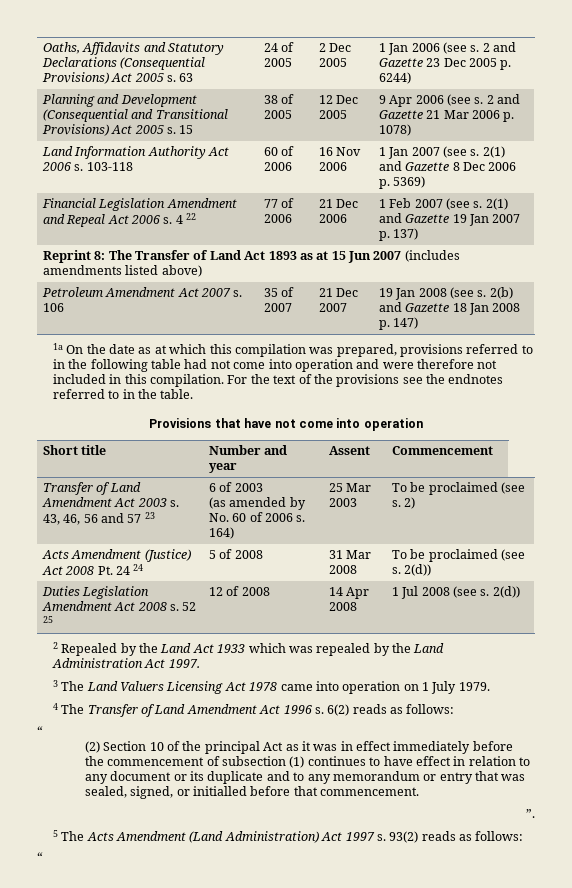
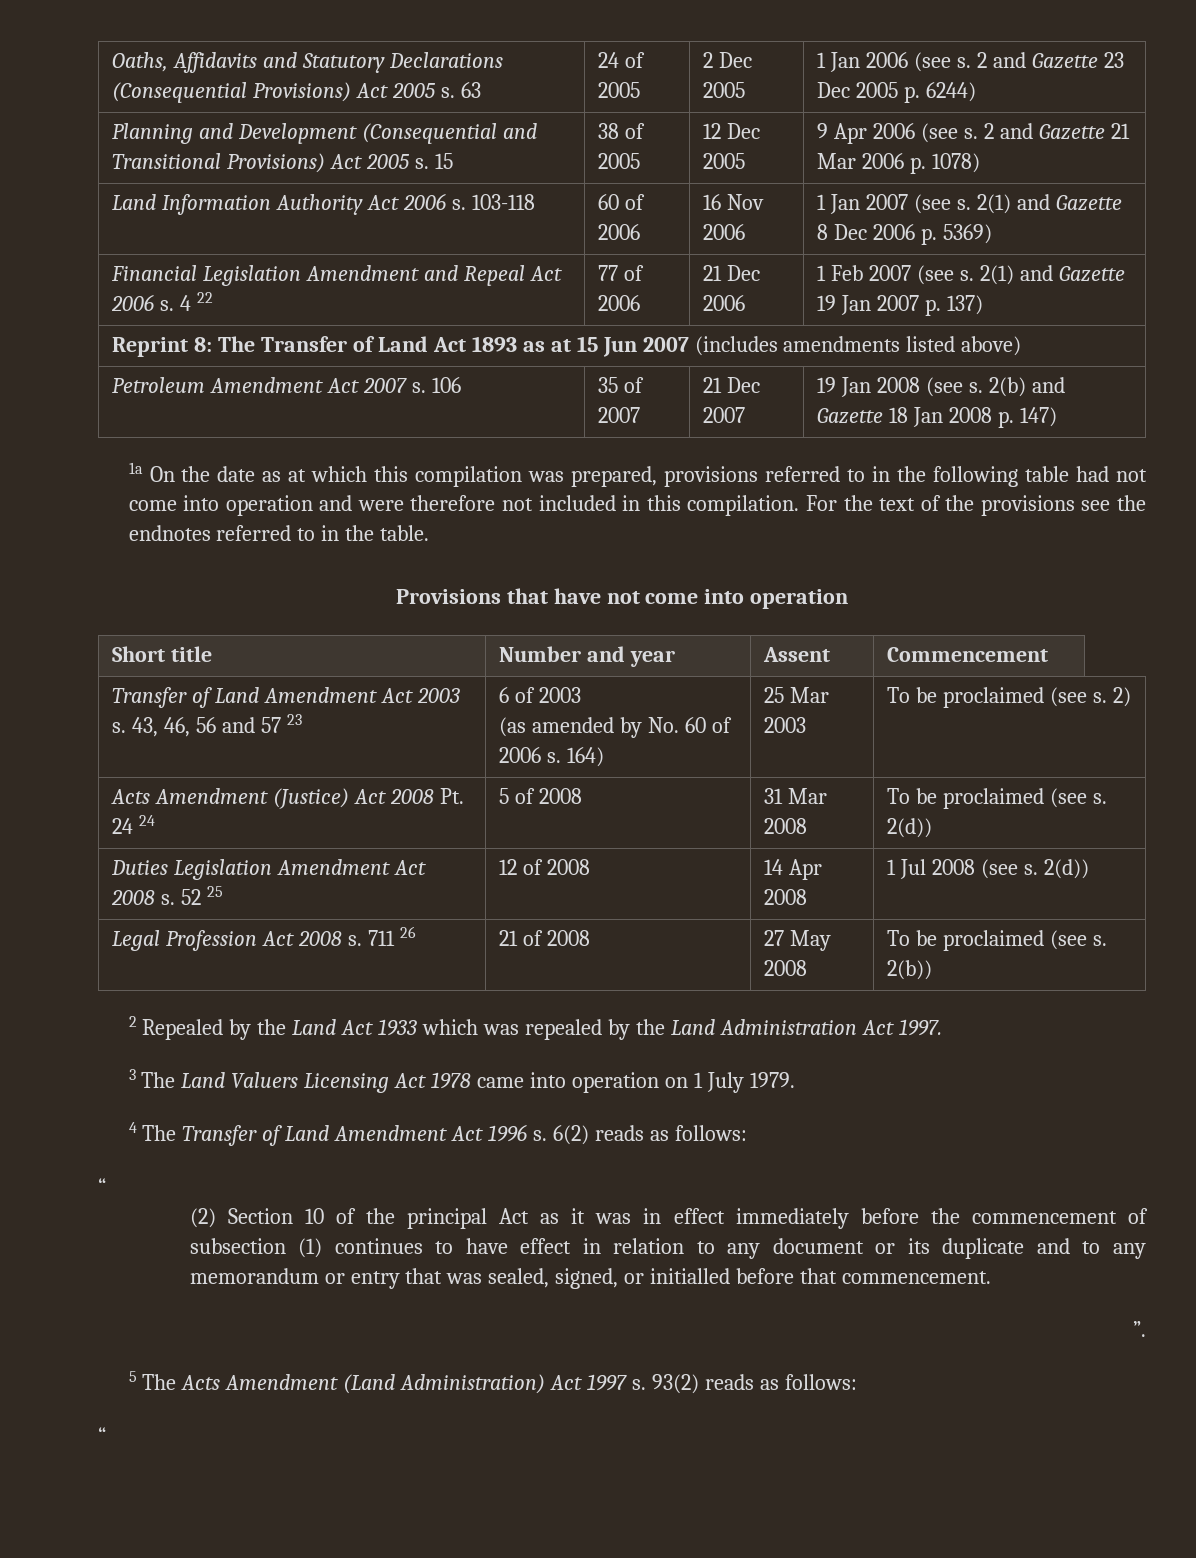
+ Legal Profession Act 2008 s. 711 26 | 21 of 2008 | 27 May 2008 | To be proclaimed (see s. 2(b))

